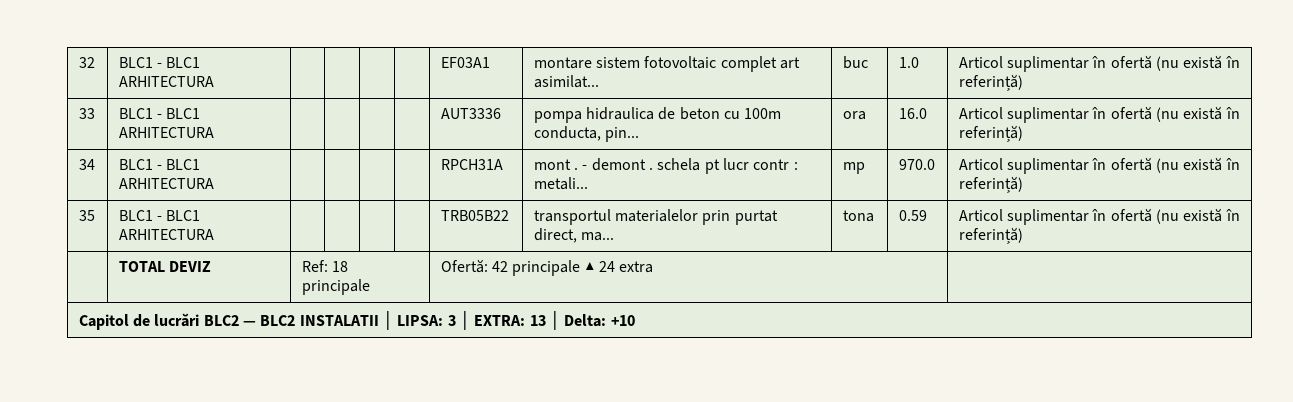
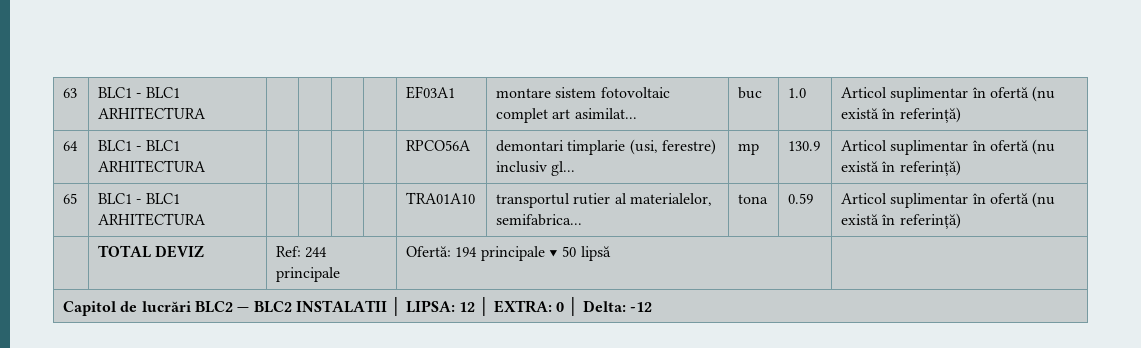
- 32 | BLC1 - BLC1 ARHITECTURA | | | | | EF03A1 | montare sistem fotovoltaic complet art asimilat... | buc | 1.0 | Articol suplimentar în ofertă (nu există în referință)
+ 63 | BLC1 - BLC1 ARHITECTURA | | | | | EF03A1 | montare sistem fotovoltaic complet art asimilat... | buc | 1.0 | Articol suplimentar în ofertă (nu există în referință)
- 33 | BLC1 - BLC1 ARHITECTURA | | | | | AUT3336 | pompa hidraulica de beton cu 100m conducta, pin... | ora | 16.0 | Articol suplimentar în ofertă (nu există în referință)
- 34 | BLC1 - BLC1 ARHITECTURA | | | | | RPCH31A | mont . - demont . schela pt lucr contr : metali... | mp | 970.0 | Articol suplimentar în ofertă (nu există în referință)
- 35 | BLC1 - BLC1 ARHITECTURA | | | | | TRB05B22 | transportul materialelor prin purtat direct, ma... | tona | 0.59 | Articol suplimentar în ofertă (nu există în referință)
+ 64 | BLC1 - BLC1 ARHITECTURA | | | | | RPCO56A | demontari timplarie (usi, ferestre) inclusiv gl... | mp | 130.9 | Articol suplimentar în ofertă (nu există în referință)
+ 65 | BLC1 - BLC1 ARHITECTURA | | | | | TRA01A10 | transportul rutier al materialelor, semifabrica... | tona | 0.59 | Articol suplimentar în ofertă (nu există în referință)
- | TOTAL DEVIZ | Ref: 18 principale | Ofertă: 42 principale ▲ 24 extra |
+ | TOTAL DEVIZ | Ref: 244 principale | Ofertă: 194 principale ▼ 50 lipsă |
- Capitol de lucrări BLC2 — BLC2 INSTALATII │ LIPSA: 3 │ EXTRA: 13 │ Delta: +10
+ Capitol de lucrări BLC2 — BLC2 INSTALATII │ LIPSA: 12 │ EXTRA: 0 │ Delta: -12

